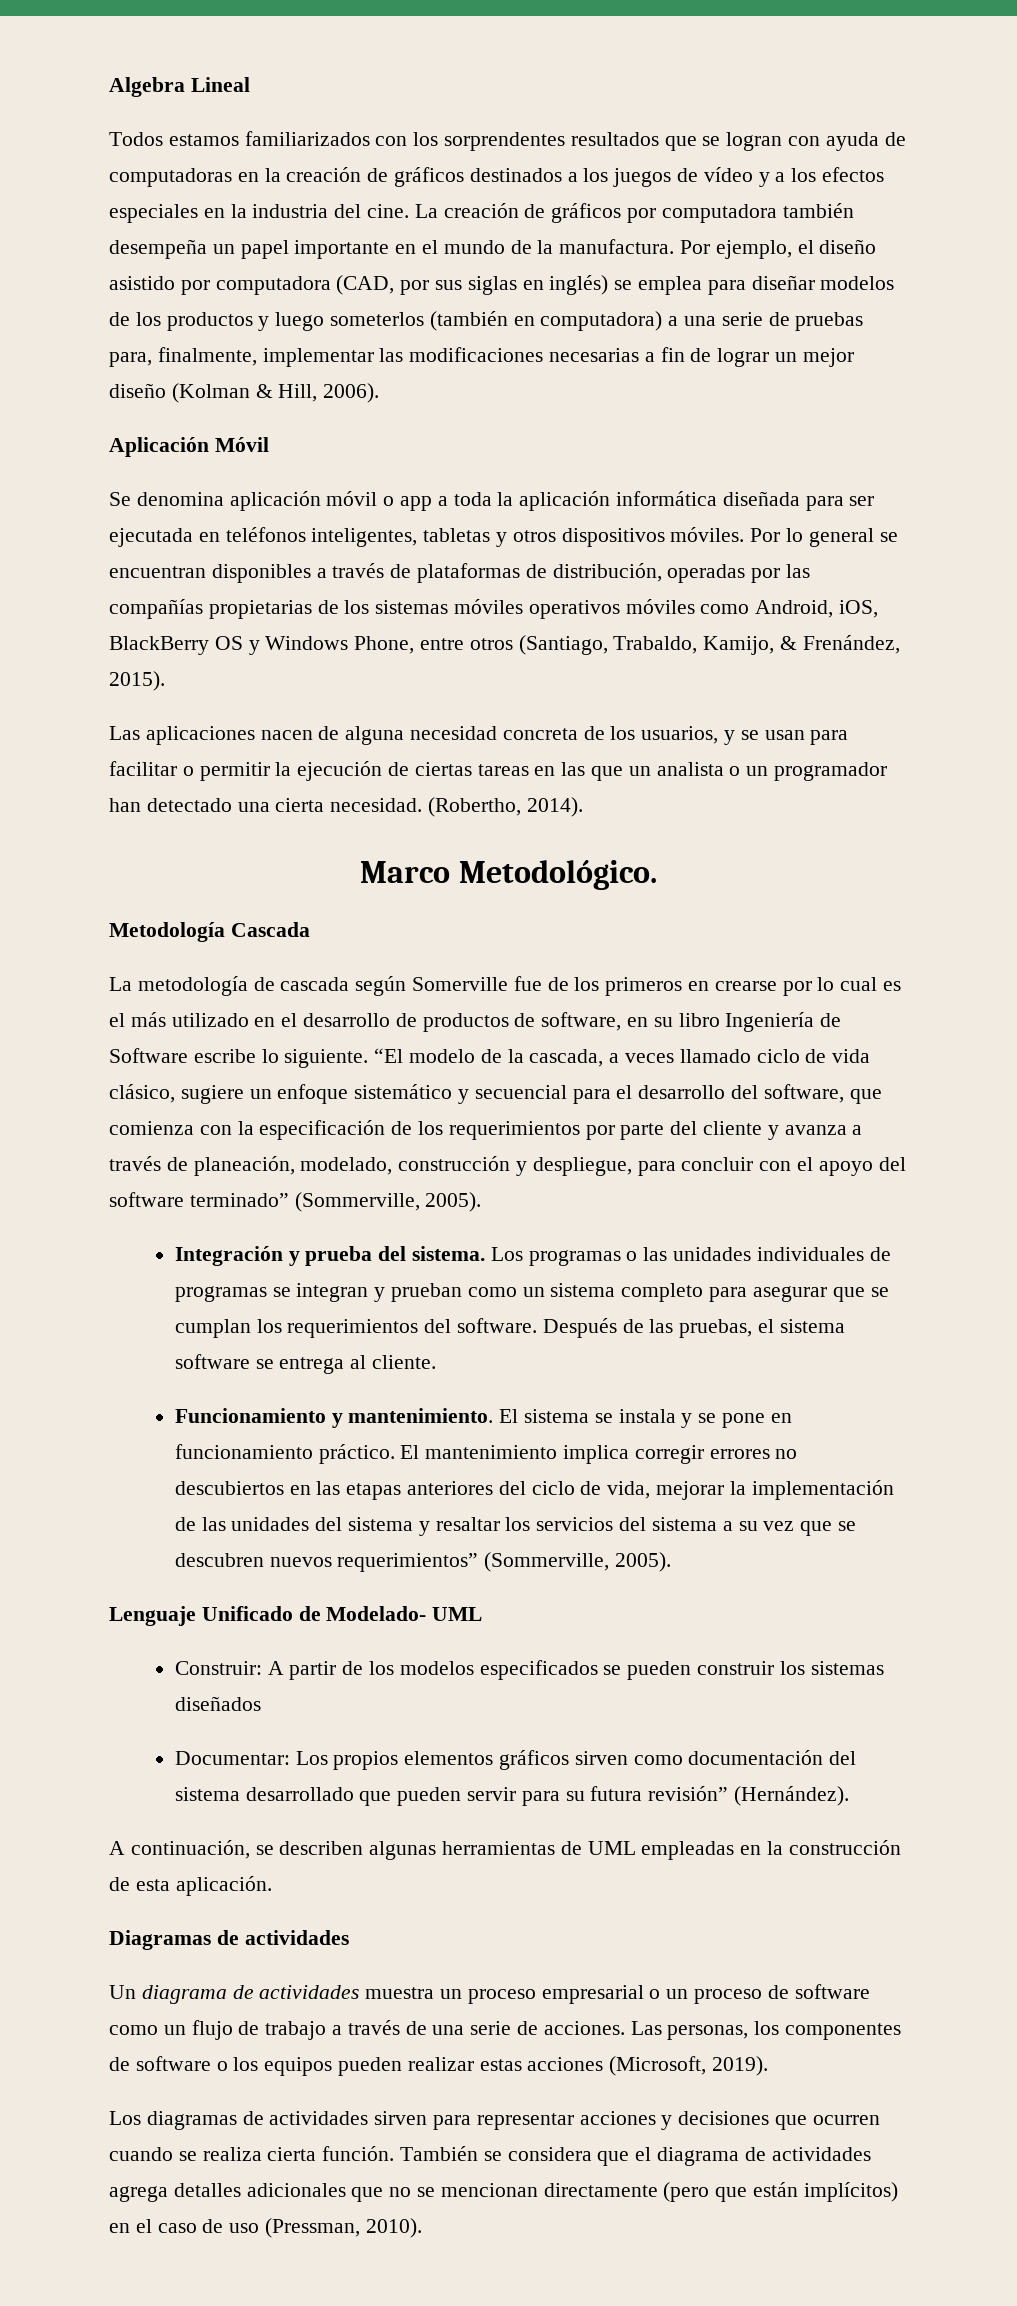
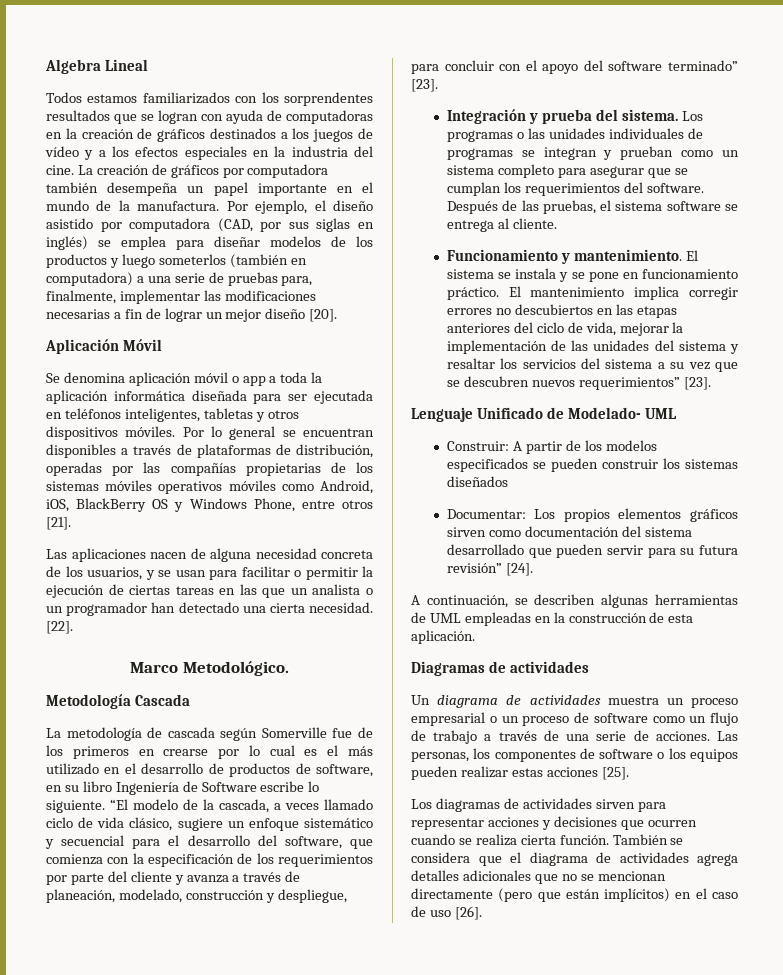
- Por ejemplo, el diseño asistido por computadora (CAD, por sus siglas en inglés) se emplea para diseñar modelos de los productos y luego someterlos (también en computadora) a una serie de pruebas para, finalmente, implementar las modificaciones necesarias a fin de lograr un mejor diseño (Kolman & Hill, 2006).
+ Por ejemplo, el diseño asistido por computadora (CAD, por sus siglas en inglés) se emplea para diseñar modelos de los productos y luego someterlos (también en computadora) a una serie de pruebas para, finalmente, implementar las modificaciones necesarias a fin de lograr un mejor diseño [20].
- Por lo general se encuentran disponibles a través de plataformas de distribución, operadas por las compañías propietarias de los sistemas móviles operativos móviles como Android, iOS, BlackBerry OS y Windows Phone, entre otros (Santiago, Trabaldo, Kamijo, & Frenández, 2015).
+ Por lo general se encuentran disponibles a través de plataformas de distribución, operadas por las compañías propietarias de los sistemas móviles operativos móviles como Android, iOS, BlackBerry OS y Windows Phone, entre otros [21].
- (Robertho, 2014).
+ [22].
- “El modelo de la cascada, a veces llamado ciclo de vida clásico, sugiere un enfoque sistemático y secuencial para el desarrollo del software, que comienza con la especificación de los requerimientos por parte del cliente y avanza a través de planeación, modelado, construcción y despliegue, para concluir con el apoyo del software terminado” (Sommerville, 2005).
+ “El modelo de la cascada, a veces llamado ciclo de vida clásico, sugiere un enfoque sistemático y secuencial para el desarrollo del software, que comienza con la especificación de los requerimientos por parte del cliente y avanza a través de planeación, modelado, construcción y despliegue, para concluir con el apoyo del software terminado” [23].
- El mantenimiento implica corregir errores no descubiertos en las etapas anteriores del ciclo de vida, mejorar la implementación de las unidades del sistema y resaltar los servicios del sistema a su vez que se descubren nuevos requerimientos” (Sommerville, 2005).
+ El mantenimiento implica corregir errores no descubiertos en las etapas anteriores del ciclo de vida, mejorar la implementación de las unidades del sistema y resaltar los servicios del sistema a su vez que se descubren nuevos requerimientos” [23].
- Documentar: Los propios elementos gráficos sirven como documentación del sistema desarrollado que pueden servir para su futura revisión” (Hernández).
+ Documentar: Los propios elementos gráficos sirven como documentación del sistema desarrollado que pueden servir para su futura revisión” [24].
- Las personas, los componentes de software o los equipos pueden realizar estas acciones (Microsoft, 2019).
+ Las personas, los componentes de software o los equipos pueden realizar estas acciones [25].
- También se considera que el diagrama de actividades agrega detalles adicionales que no se mencionan directamente (pero que están implícitos) en el caso de uso (Pressman, 2010).
+ También se considera que el diagrama de actividades agrega detalles adicionales que no se mencionan directamente (pero que están implícitos) en el caso de uso [26].

